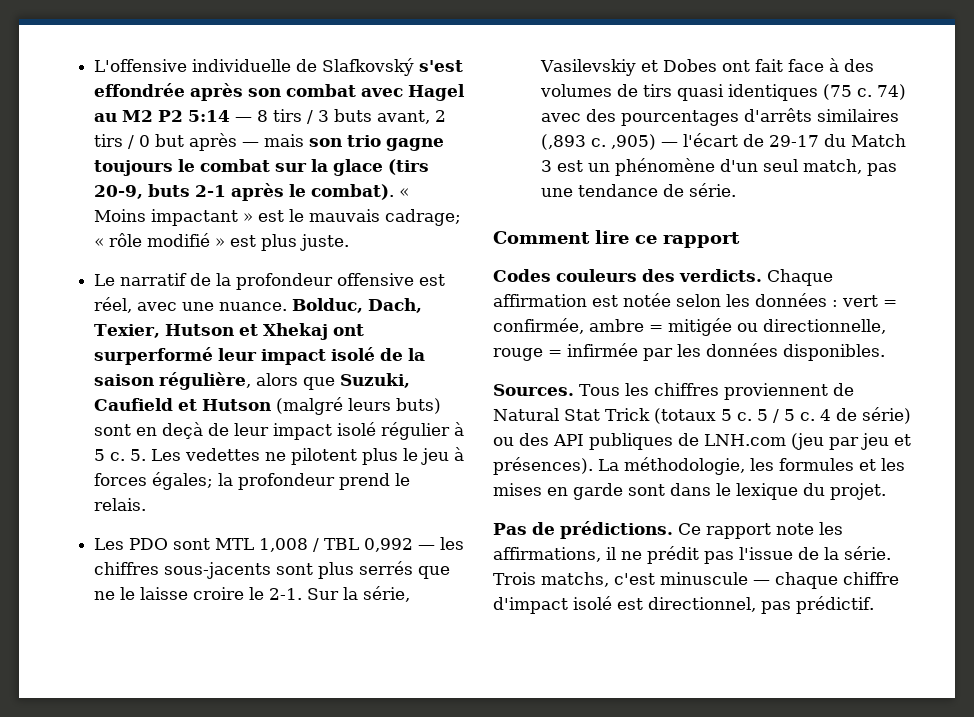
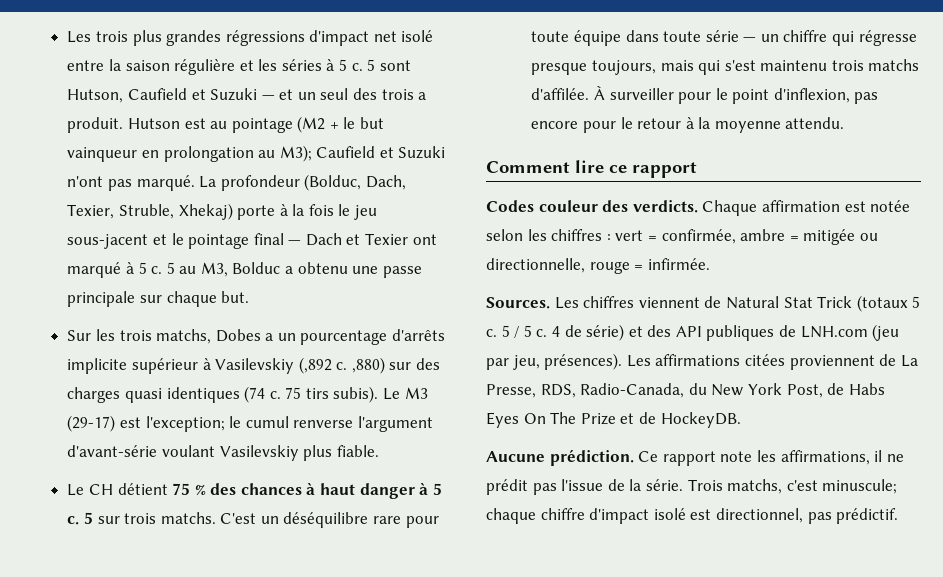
- L'offensive individuelle de Slafkovský s'est effondrée après son combat avec Hagel au M2 P2 5:14 — 8 tirs / 3 buts avant, 2 tirs / 0 but après — mais son trio gagne toujours le combat sur la glace (tirs 20-9, buts 2-1 après le combat). « Moins impactant » est le mauvais cadrage; « rôle modifié » est plus juste.
- Le narratif de la profondeur offensive est réel, avec une nuance. Bolduc, Dach, Texier, Hutson et Xhekaj ont surperformé leur impact isolé de la saison régulière, alors que Suzuki, Caufield et Hutson (malgré leurs buts) sont en deçà de leur impact isolé régulier à 5 c. 5. Les vedettes ne pilotent plus le jeu à forces égales; la profondeur prend le relais.
- Les PDO sont MTL 1,008 / TBL 0,992 — les chiffres sous-jacents sont plus serrés que ne le laisse croire le 2-1. Sur la série, Vasilevskiy et Dobes ont fait face à des volumes de tirs quasi identiques (75 c. 74) avec des pourcentages d'arrêts similaires (,893 c. ,905) — l'écart de 29-17 du Match 3 est un phénomène d'un seul match, pas une tendance de série.
+ Les trois plus grandes régressions d'impact net isolé entre la saison régulière et les séries à 5 c. 5 sont Hutson, Caufield et Suzuki — et un seul des trois a produit. Hutson est au pointage (M2 + le but vainqueur en prolongation au M3); Caufield et Suzuki n'ont pas marqué. La profondeur (Bolduc, Dach, Texier, Struble, Xhekaj) porte à la fois le jeu sous-jacent et le pointage final — Dach et Texier ont marqué à 5 c. 5 au M3, Bolduc a obtenu une passe principale sur chaque but.
+ Sur les trois matchs, Dobes a un pourcentage d'arrêts implicite supérieur à Vasilevskiy (,892 c. ,880) sur des charges quasi identiques (74 c. 75 tirs subis). Le M3 (29-17) est l'exception; le cumul renverse l'argument d'avant-série voulant Vasilevskiy plus fiable.
+ Le CH détient 75 % des chances à haut danger à 5 c. 5 sur trois matchs. C'est un déséquilibre rare pour toute équipe dans toute série — un chiffre qui régresse presque toujours, mais qui s'est maintenu trois matchs d'affilée. À surveiller pour le point d'inflexion, pas encore pour le retour à la moyenne attendu.
- Codes couleurs des verdicts.
+ Codes couleur des verdicts.
- Chaque affirmation est notée selon les données : vert = confirmée, ambre = mitigée ou directionnelle, rouge = infirmée par les données disponibles.
- Sources. Tous les chiffres proviennent de Natural Stat Trick (totaux 5 c.
+ Chaque affirmation est notée selon les chiffres : vert = confirmée, ambre = mitigée ou directionnelle, rouge = infirmée.
+ Sources. Les chiffres viennent de Natural Stat Trick (totaux 5 c.
- 4 de série) ou des API publiques de LNH.com (jeu par jeu et présences). La méthodologie, les formules et les mises en garde sont dans le lexique du projet.
- Pas de prédictions.
+ 4 de série) et des API publiques de LNH.com (jeu par jeu, présences). Les affirmations citées proviennent de La Presse, RDS, Radio-Canada, du New York Post, de Habs Eyes On The Prize et de HockeyDB.
+ Aucune prédiction.
- Trois matchs, c'est minuscule — chaque chiffre d'impact isolé est directionnel, pas prédictif.
+ Trois matchs, c'est minuscule; chaque chiffre d'impact isolé est directionnel, pas prédictif.

